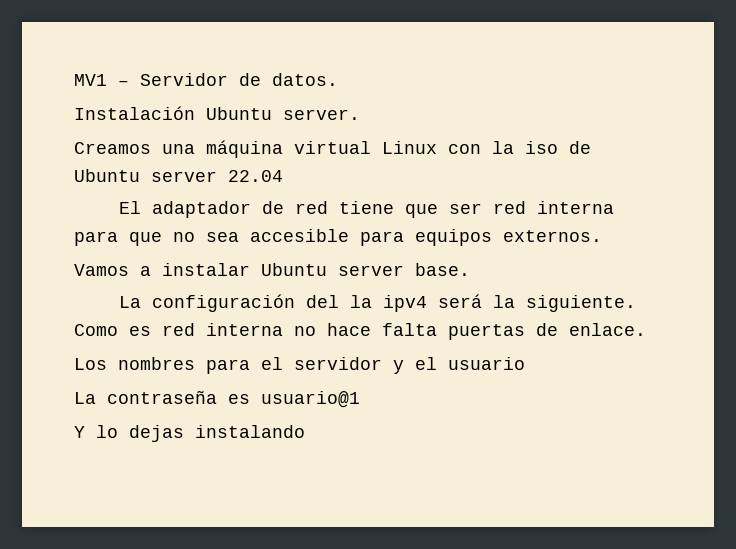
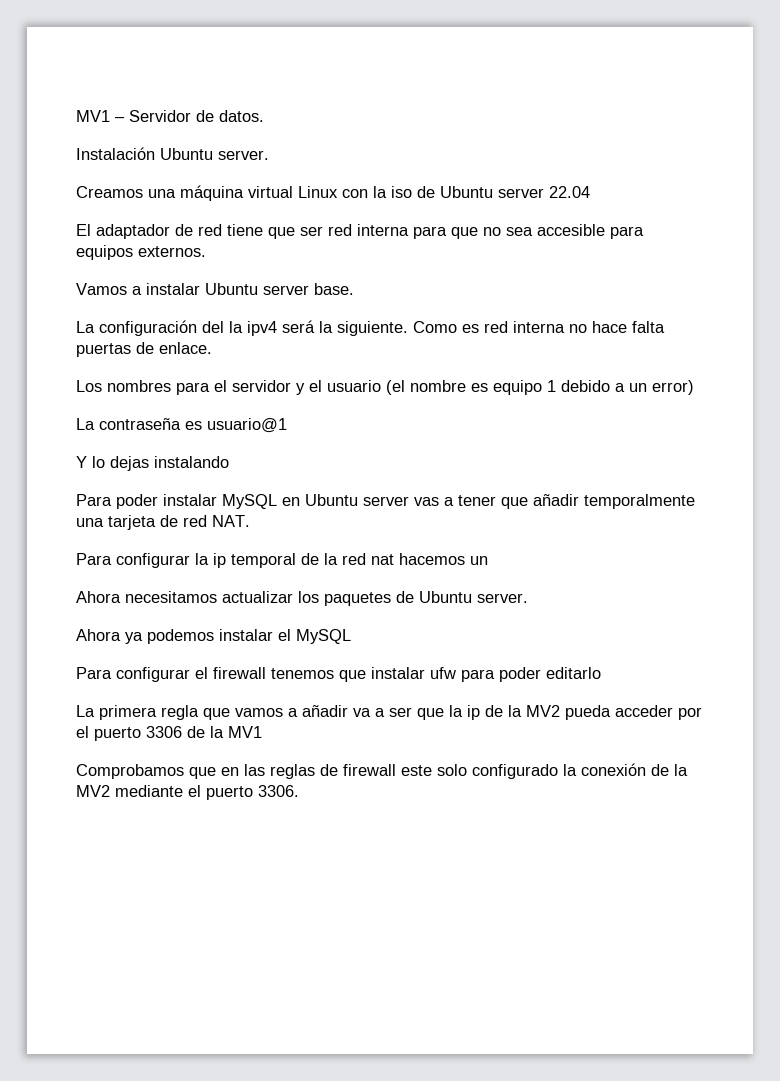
- Los nombres para el servidor y el usuario
+ Los nombres para el servidor y el usuario (el nombre es equipo 1 debido a un error)
+ Para poder instalar MySQL en Ubuntu server vas a tener que añadir temporalmente una tarjeta de red NAT.
+ Para configurar la ip temporal de la red nat hacemos un
+ Ahora necesitamos actualizar los paquetes de Ubuntu server.
+ Ahora ya podemos instalar el MySQL
+ Para configurar el firewall tenemos que instalar ufw para poder editarlo
+ La primera regla que vamos a añadir va a ser que la ip de la MV2 pueda acceder por el puerto 3306 de la MV1
+ Comprobamos que en las reglas de firewall este solo configurado la conexión de la MV2 mediante el puerto 3306.

